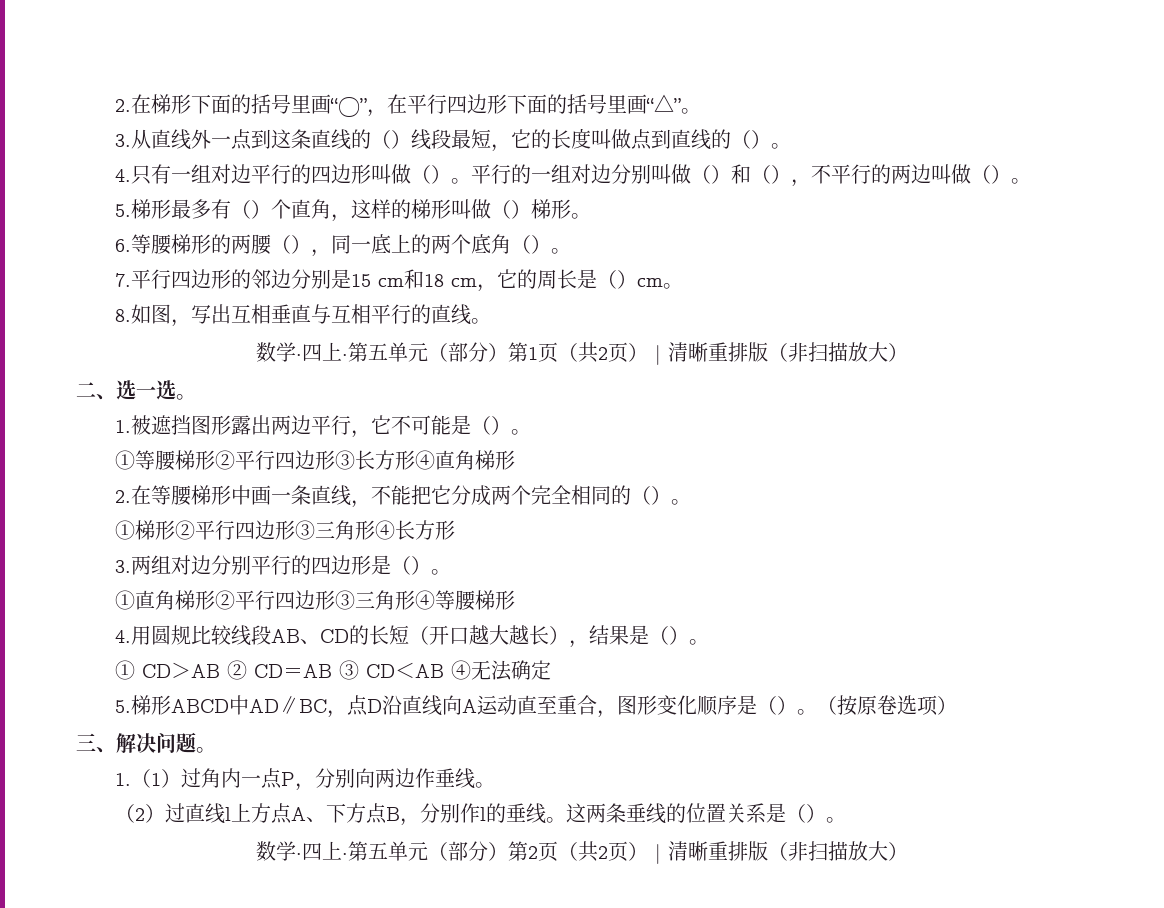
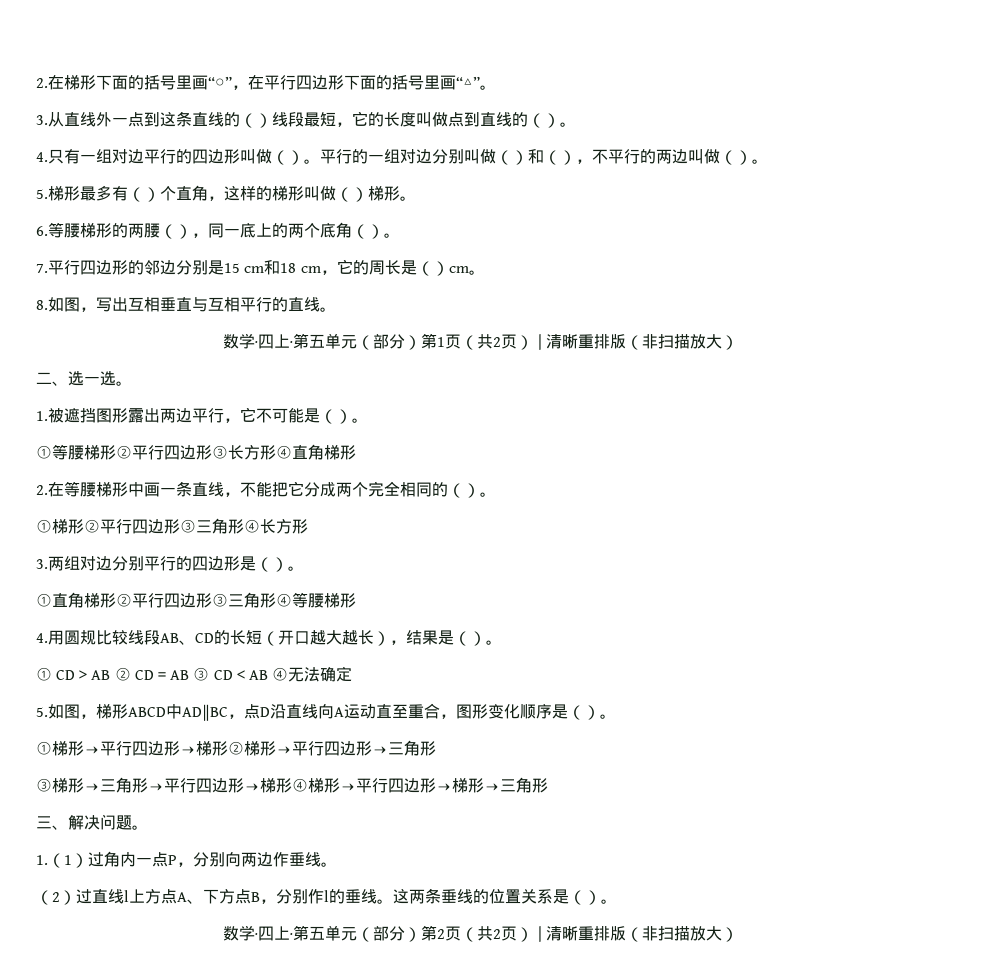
- 5.梯形ABCD中AD∥BC，点D沿直线向A运动直至重合，图形变化顺序是（）。（按原卷选项）
+ 5.如图，梯形ABCD中AD∥BC，点D沿直线向A运动直至重合，图形变化顺序是（）。
+ ①梯形→平行四边形→梯形②梯形→平行四边形→三角形
+ ③梯形→三角形→平行四边形→梯形④梯形→平行四边形→梯形→三角形

